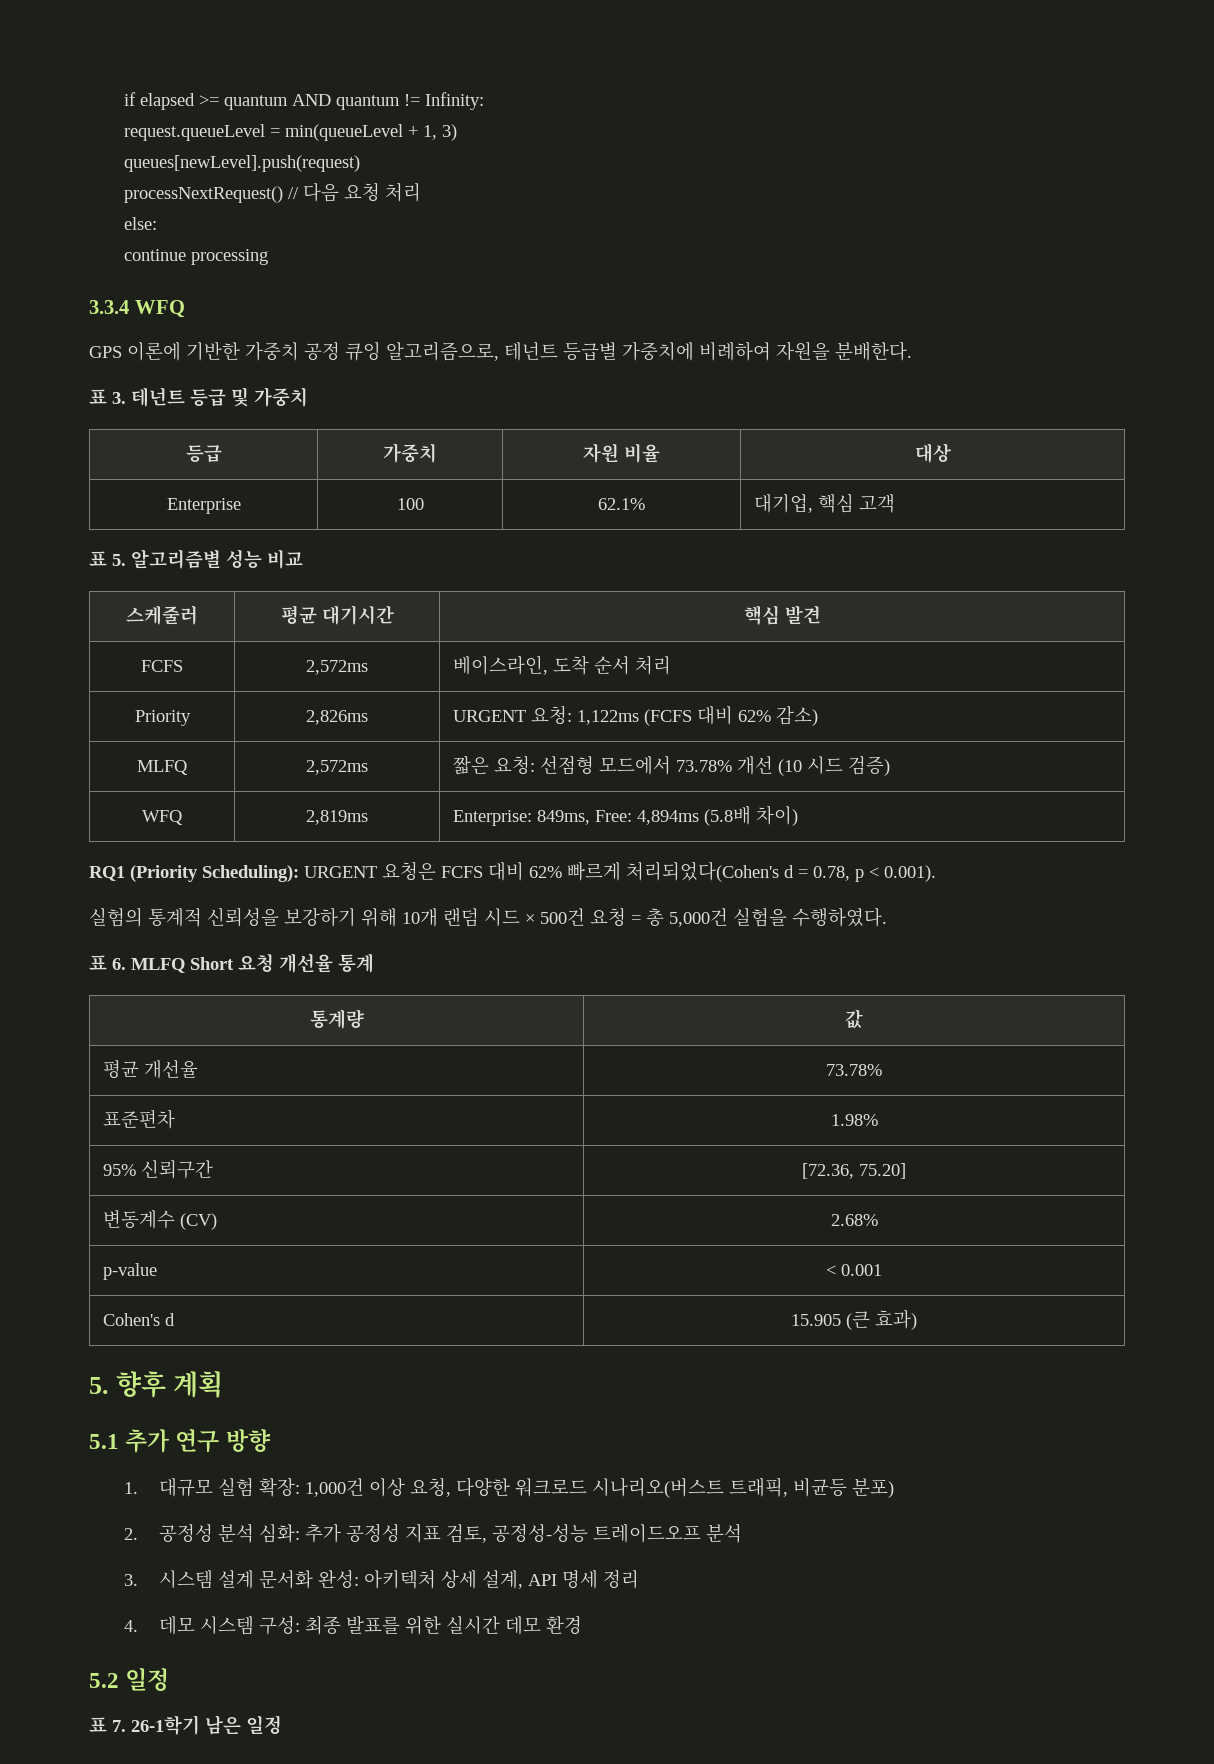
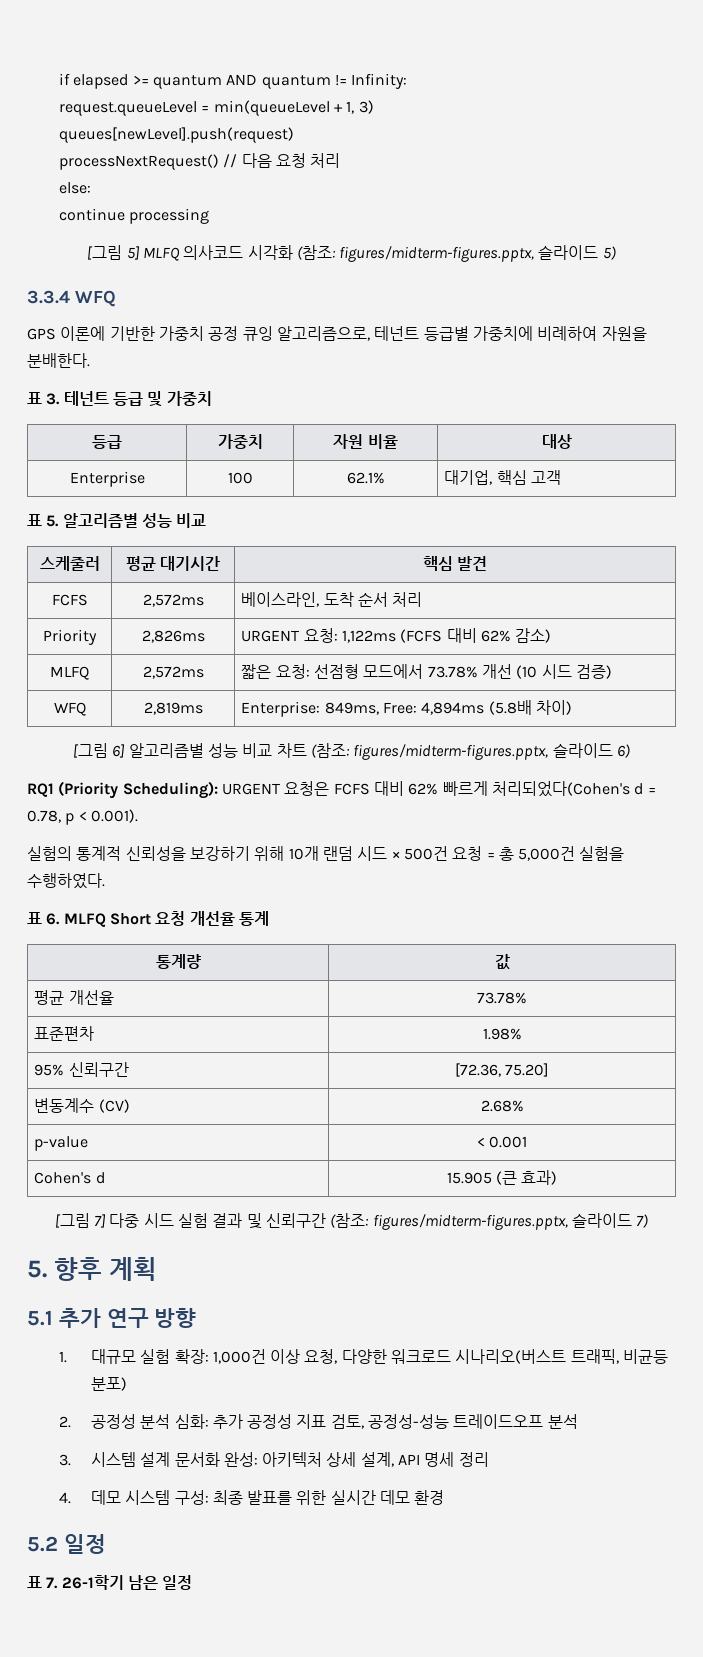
+ [그림 5] MLFQ 의사코드 시각화 (참조: figures/midterm-figures.pptx, 슬라이드 5)
+ [그림 6] 알고리즘별 성능 비교 차트 (참조: figures/midterm-figures.pptx, 슬라이드 6)
+ [그림 7] 다중 시드 실험 결과 및 신뢰구간 (참조: figures/midterm-figures.pptx, 슬라이드 7)

